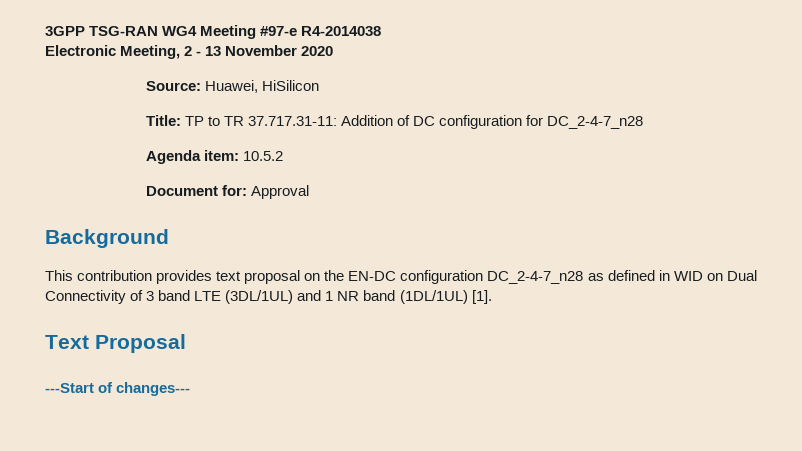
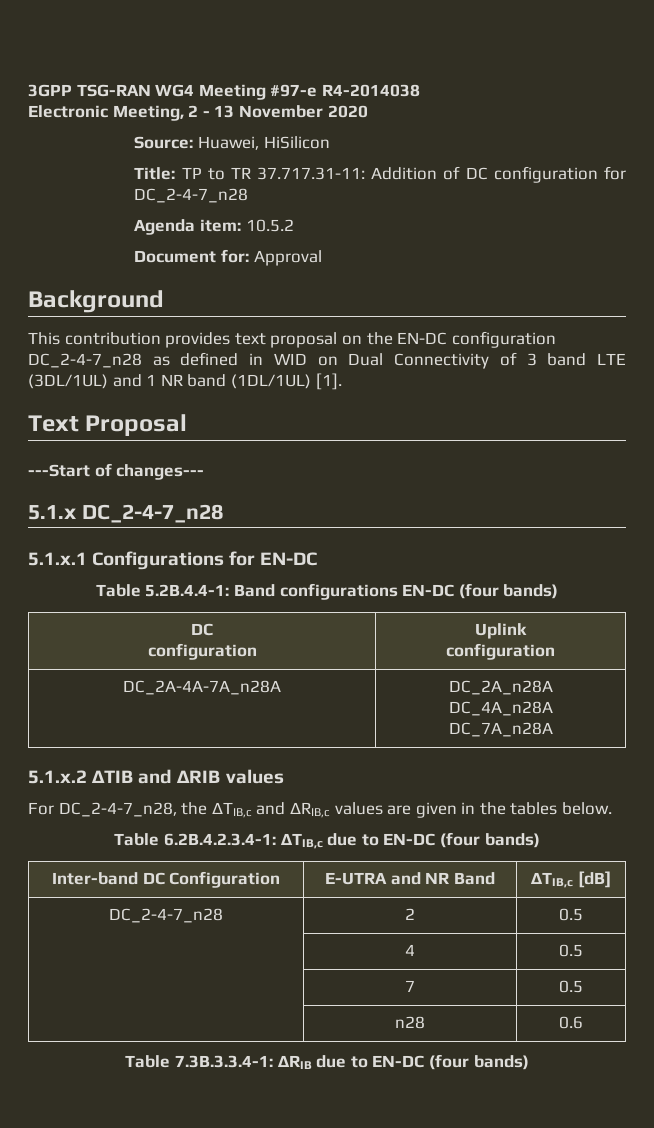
+ 5.1.x DC_2-4-7_n28
+ 5.1.x.1 Configurations for EN-DC
+ Table 5.2B.4.4-1: Band configurations EN-DC (four bands)
+ DC
+ configuration | Uplink
+ configuration
+ DC_2A-4A-7A_n28A | DC_2A_n28A
+ DC_4A_n28A
+ DC_7A_n28A
+ 5.1.x.2 ∆TIB and ∆RIB values
+ For DC_2-4-7_n28, the ΔTIB,c and ΔRIB,c values are given in the tables below.
+ Table 6.2B.4.2.3.4-1: ΔTIB,c due to EN-DC (four bands)
+ Inter-band DC Configuration | E-UTRA and NR Band | ΔTIB,c [dB]
+ DC_2-4-7_n28 | 2 | 0.5
+ | 4 | 0.5
+ | 7 | 0.5
+ | n28 | 0.6
+ Table 7.3B.3.3.4-1: ΔRIB due to EN-DC (four bands)

